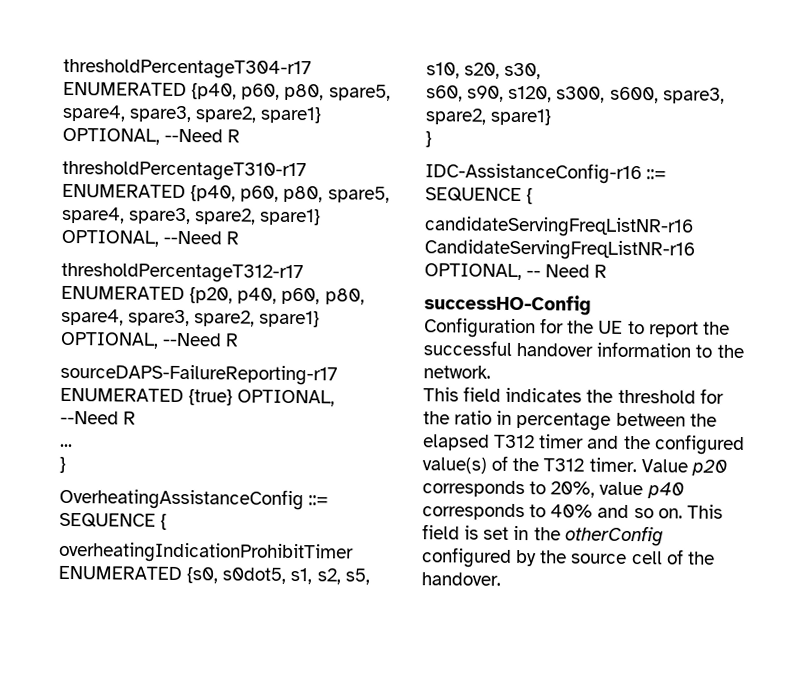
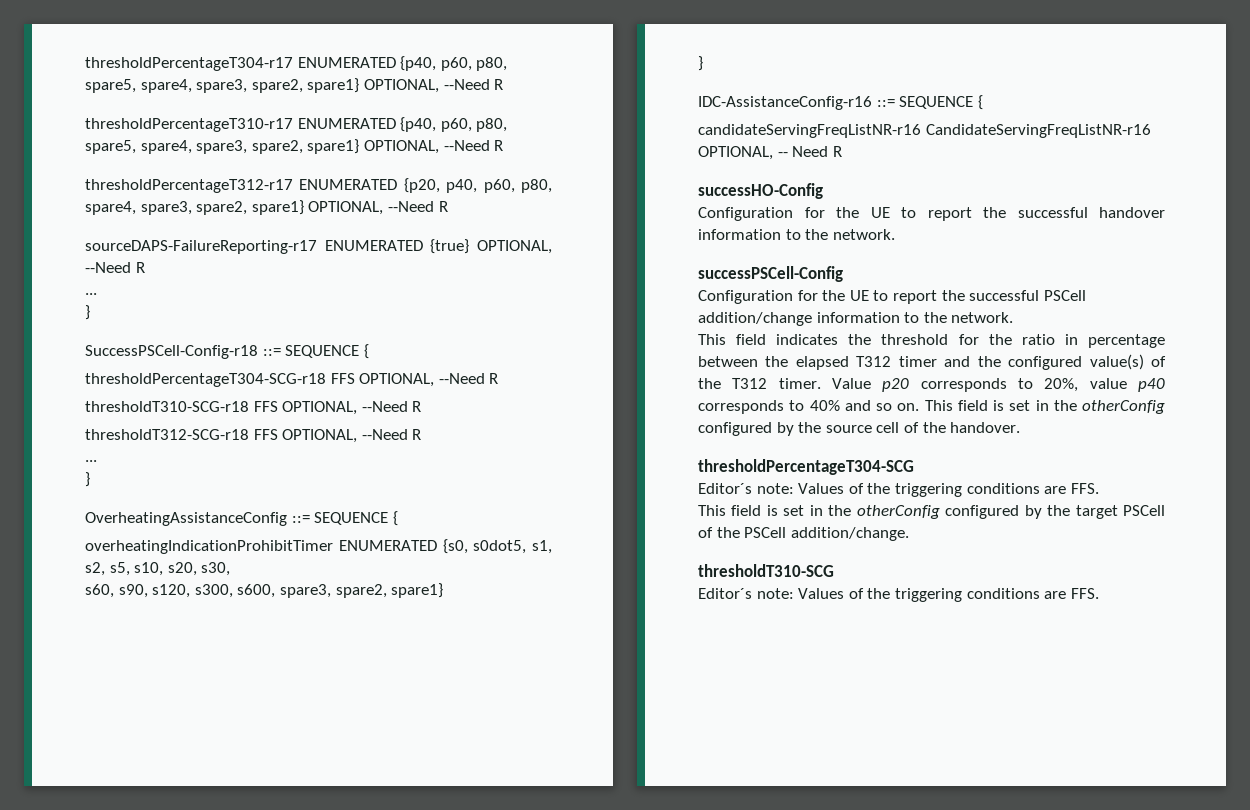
+ SuccessPSCell-Config-r18 ::= SEQUENCE {
+ thresholdPercentageT304-SCG-r18 FFS OPTIONAL, --Need R
+ thresholdT310-SCG-r18 FFS OPTIONAL, --Need R
+ thresholdT312-SCG-r18 FFS OPTIONAL, --Need R
+ ...
+ }
+ successPSCell-Config
+ Configuration for the UE to report the successful PSCell addition/change information to the network.
+ thresholdPercentageT304-SCG
+ Editor´s note: Values of the triggering conditions are FFS.
+ This field is set in the otherConfig configured by the target PSCell of the PSCell addition/change.
+ thresholdT310-SCG
+ Editor´s note: Values of the triggering conditions are FFS.

